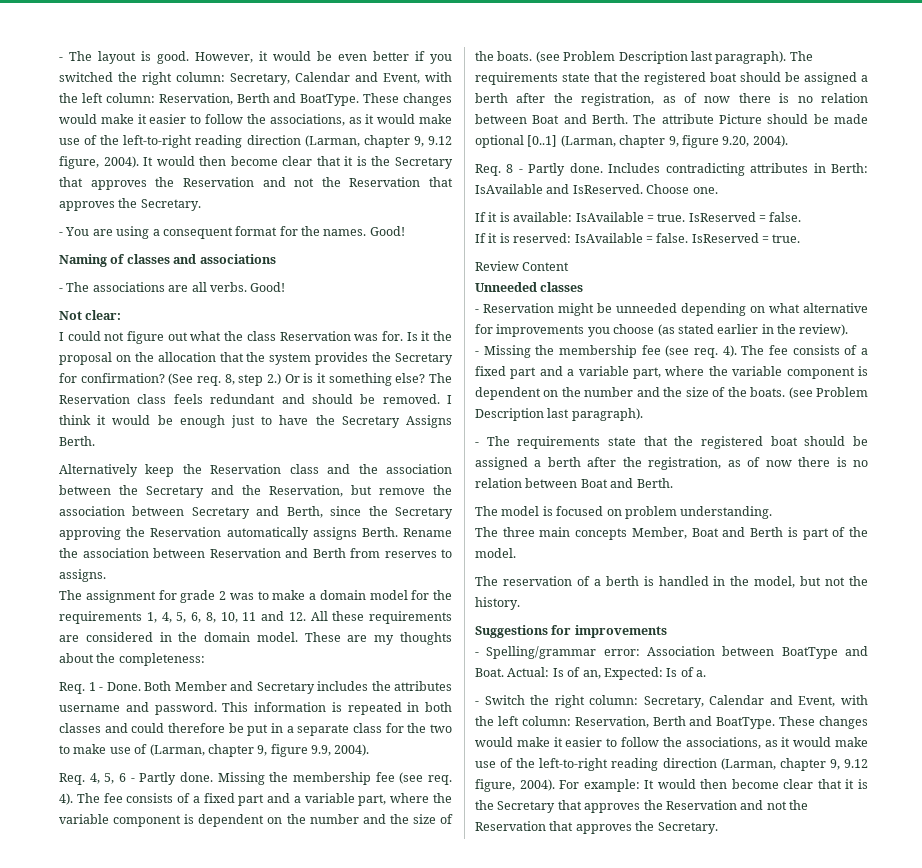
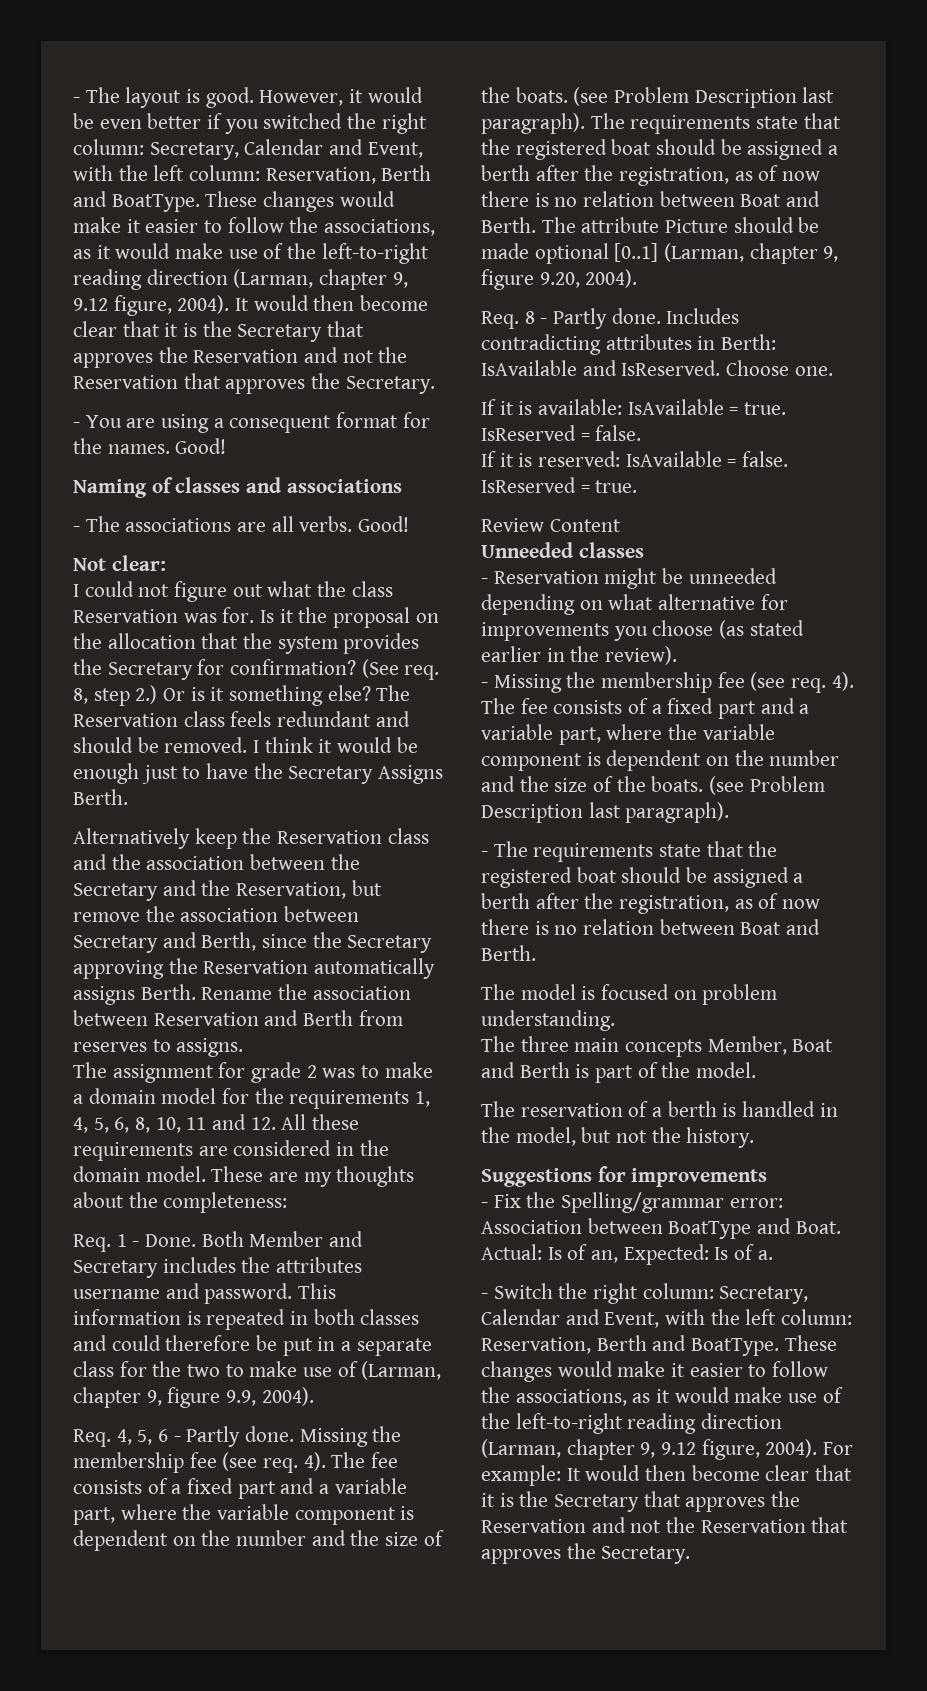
- - Spelling/grammar error: Association between BoatType and Boat.
+ - Fix the Spelling/grammar error: Association between BoatType and Boat.

